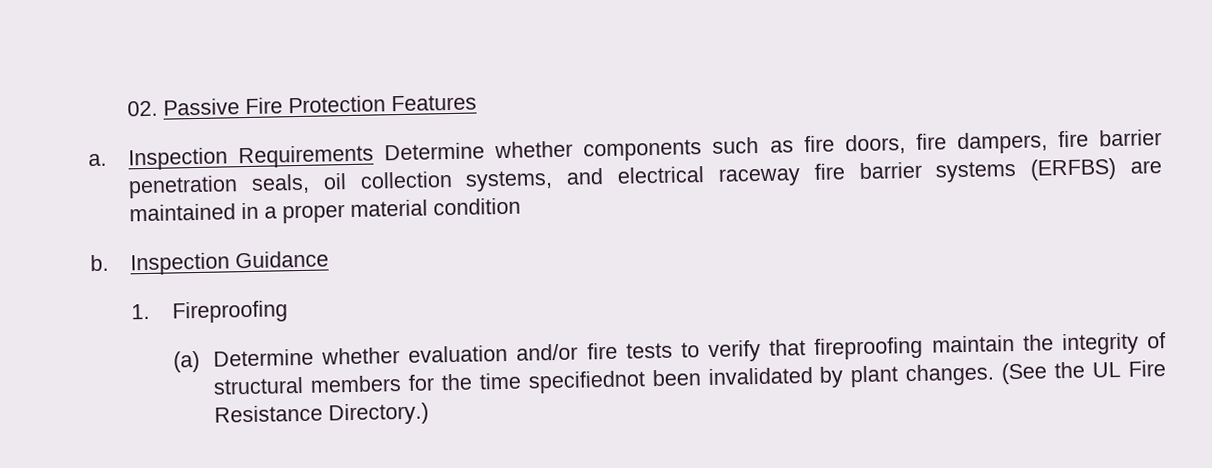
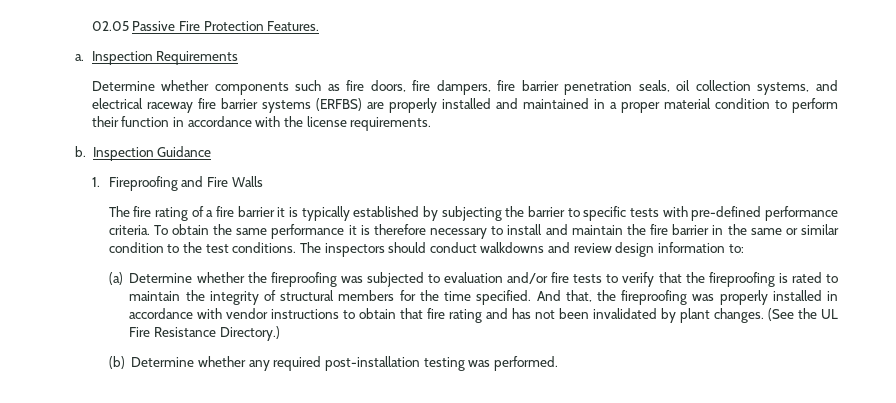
- 02. Passive Fire Protection Features
+ 02.05 Passive Fire Protection Features.
- Inspection Requirements Determine whether components such as fire doors, fire dampers, fire barrier penetration seals, oil collection systems, and electrical raceway fire barrier systems (ERFBS) are maintained in a proper material condition
+ Inspection Requirements
+ Determine whether components such as fire doors, fire dampers, fire barrier penetration seals, oil collection systems, and electrical raceway fire barrier systems (ERFBS) are properly installed and maintained in a proper material condition to perform their function in accordance with the license requirements.
- 1. Fireproofing
- (a) Determine whether evaluation and/or fire tests to verify that fireproofing maintain the integrity of structural members for the time specifiednot been invalidated by plant changes.
+ 1. Fireproofing and Fire Walls
+ The fire rating of a fire barrier it is typically established by subjecting the barrier to specific tests with pre-defined performance criteria. To obtain the same performance it is therefore necessary to install and maintain the fire barrier in the same or similar condition to the test conditions. The inspectors should conduct walkdowns and review design information to:
+ (a) Determine whether the fireproofing was subjected to evaluation and/or fire tests to verify that the fireproofing is rated to maintain the integrity of structural members for the time specified. And that, the fireproofing was properly installed in accordance with vendor instructions to obtain that fire rating and has not been invalidated by plant changes.
+ (b) Determine whether any required post-installation testing was performed.

